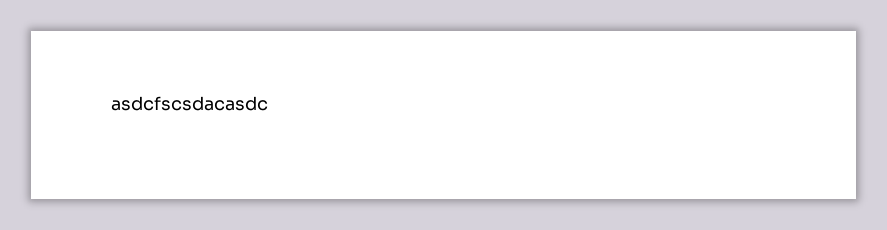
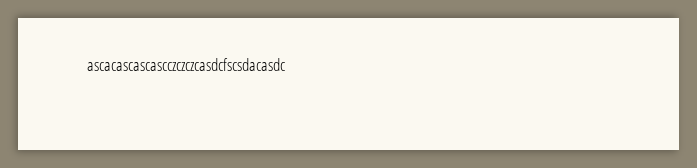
- asdcfscsdacasdc
+ ascacascascascczczczcasdcfscsdacasdc

